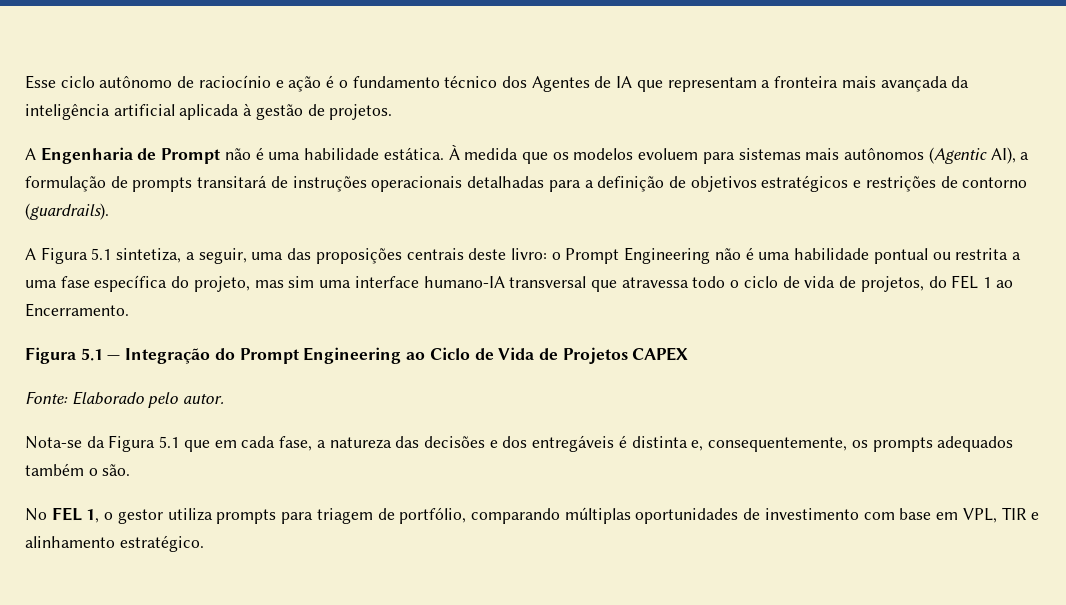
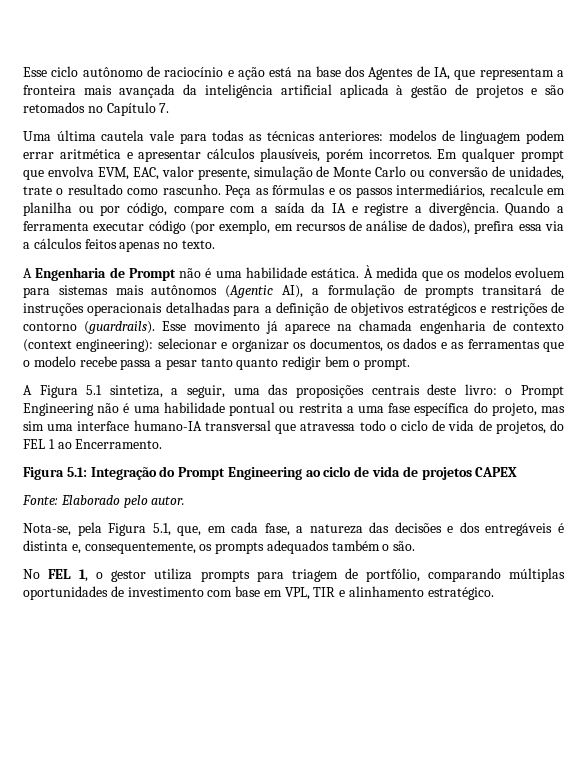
- Esse ciclo autônomo de raciocínio e ação é o fundamento técnico dos Agentes de IA que representam a fronteira mais avançada da inteligência artificial aplicada à gestão de projetos.
+ Esse ciclo autônomo de raciocínio e ação está na base dos Agentes de IA, que representam a fronteira mais avançada da inteligência artificial aplicada à gestão de projetos e são retomados no Capítulo 7.
+ Uma última cautela vale para todas as técnicas anteriores: modelos de linguagem podem errar aritmética e apresentar cálculos plausíveis, porém incorretos. Em qualquer prompt que envolva EVM, EAC, valor presente, simulação de Monte Carlo ou conversão de unidades, trate o resultado como rascunho. Peça as fórmulas e os passos intermediários, recalcule em planilha ou por código, compare com a saída da IA e registre a divergência. Quando a ferramenta executar código (por exemplo, em recursos de análise de dados), prefira essa via a cálculos feitos apenas no texto.
+ Esse movimento já aparece na chamada engenharia de contexto (context engineering): selecionar e organizar os documentos, os dados e as ferramentas que o modelo recebe passa a pesar tanto quanto redigir bem o prompt.
- Figura 5.1 — Integração do Prompt Engineering ao Ciclo de Vida de Projetos CAPEX
+ Figura 5.1: Integração do Prompt Engineering ao ciclo de vida de projetos CAPEX
- Nota-se da Figura 5.1 que em cada fase, a natureza das decisões e dos entregáveis é distinta e, consequentemente, os prompts adequados também o são.
+ Nota-se, pela Figura 5.1, que, em cada fase, a natureza das decisões e dos entregáveis é distinta e, consequentemente, os prompts adequados também o são.

